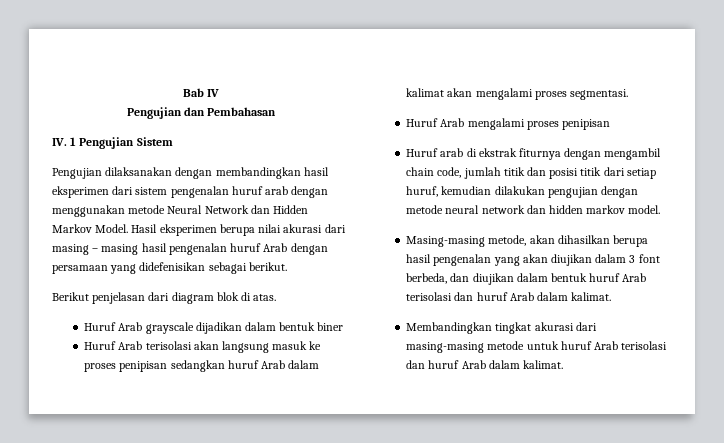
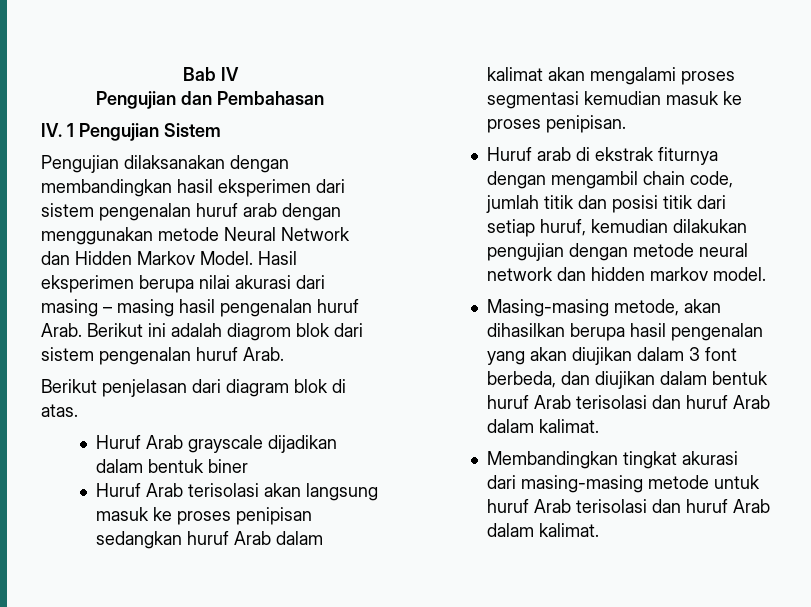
- Hasil eksperimen berupa nilai akurasi dari masing – masing hasil pengenalan huruf Arab dengan persamaan yang didefenisikan sebagai berikut.
+ Hasil eksperimen berupa nilai akurasi dari masing – masing hasil pengenalan huruf Arab. Berikut ini adalah diagrom blok dari sistem pengenalan huruf Arab.
- Huruf Arab terisolasi akan langsung masuk ke proses penipisan sedangkan huruf Arab dalam kalimat akan mengalami proses segmentasi.
- Huruf Arab mengalami proses penipisan
+ Huruf Arab terisolasi akan langsung masuk ke proses penipisan sedangkan huruf Arab dalam kalimat akan mengalami proses segmentasi kemudian masuk ke proses penipisan.

